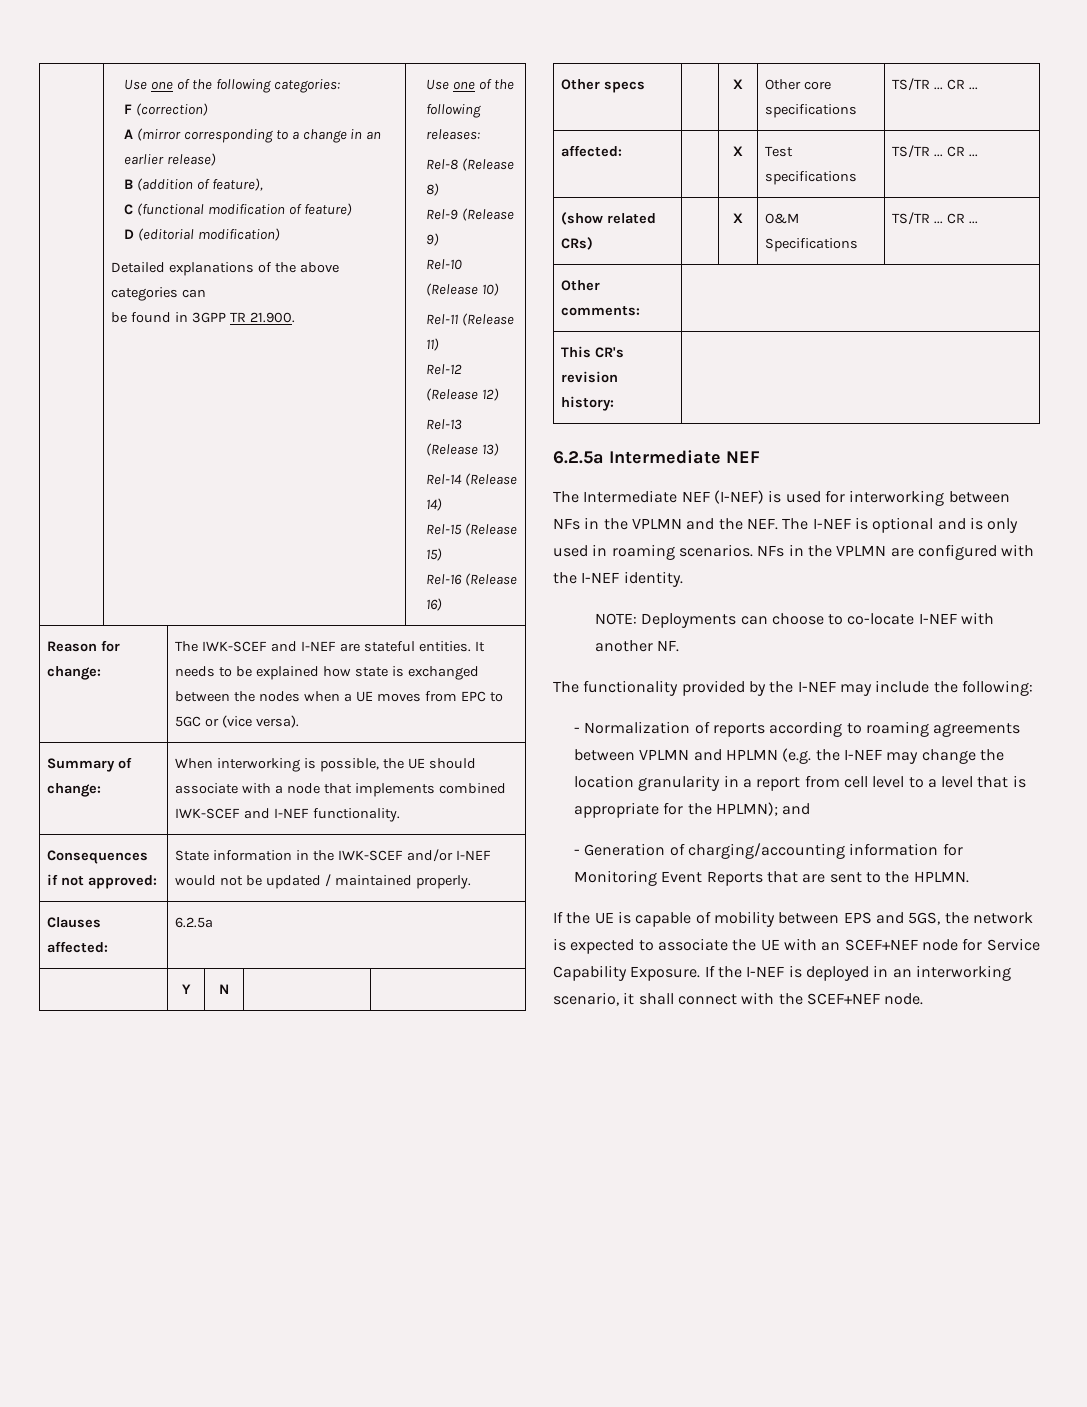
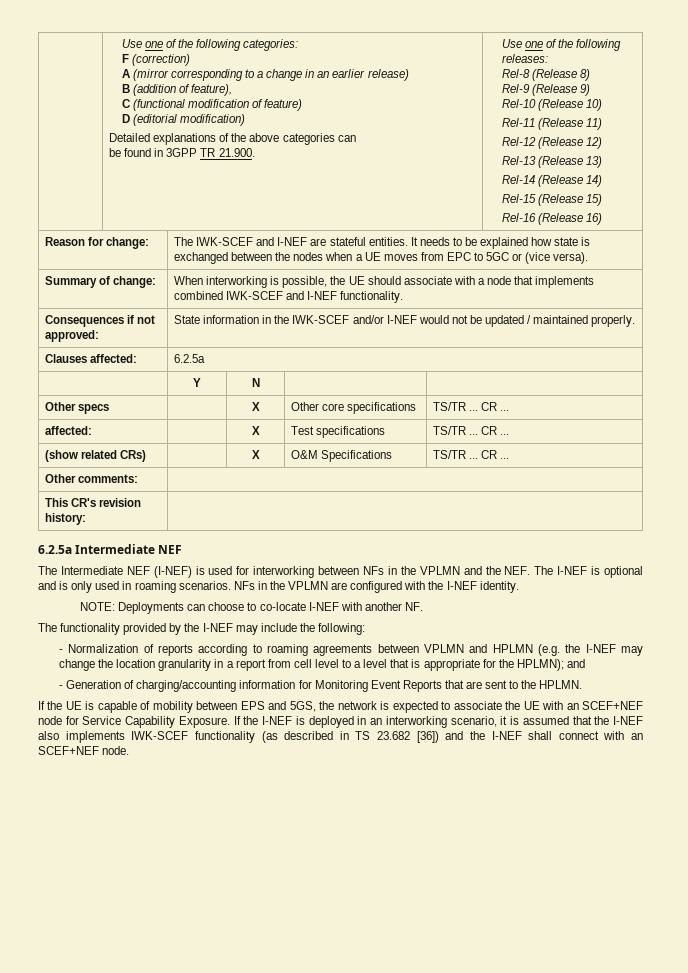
- If the I-NEF is deployed in an interworking scenario, it shall connect with the SCEF+NEF node.
+ If the I-NEF is deployed in an interworking scenario, it is assumed that the I-NEF also implements IWK-SCEF functionality (as described in TS 23.682 [36]) and the I-NEF shall connect with an SCEF+NEF node.

